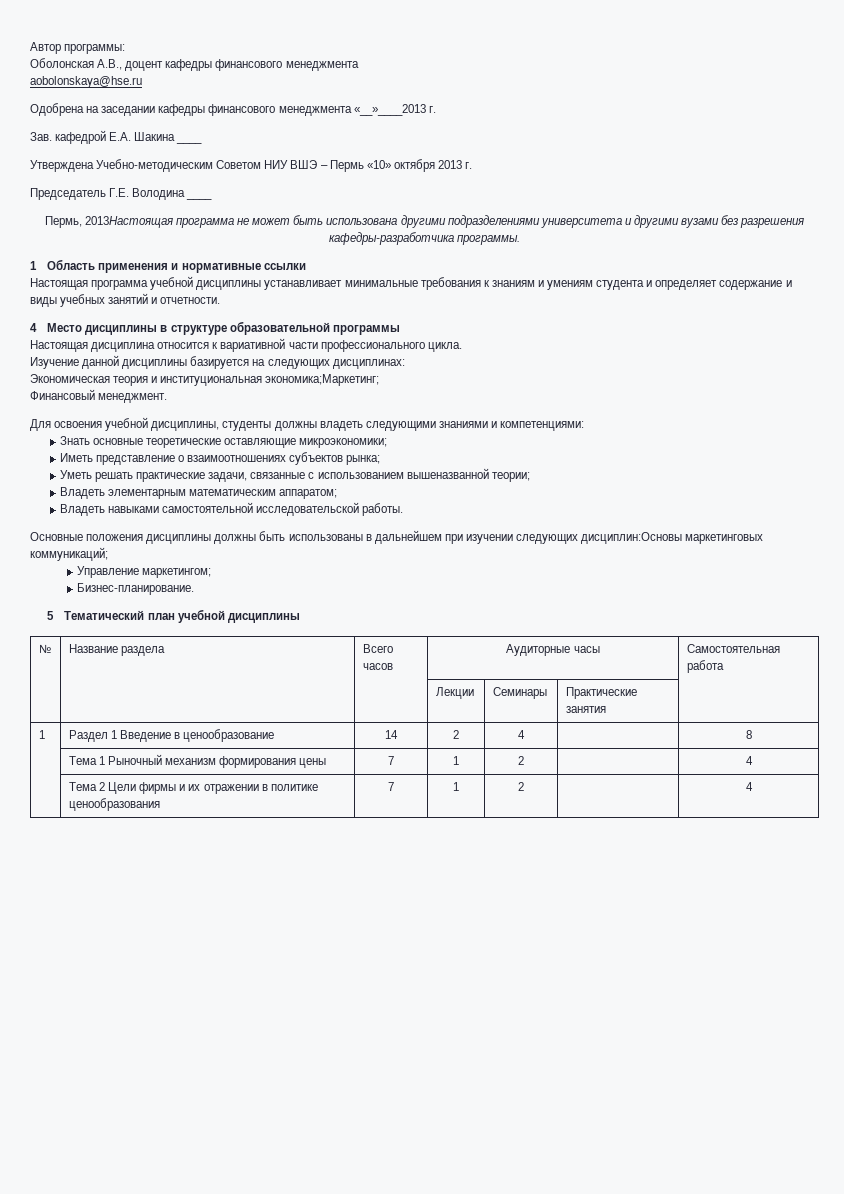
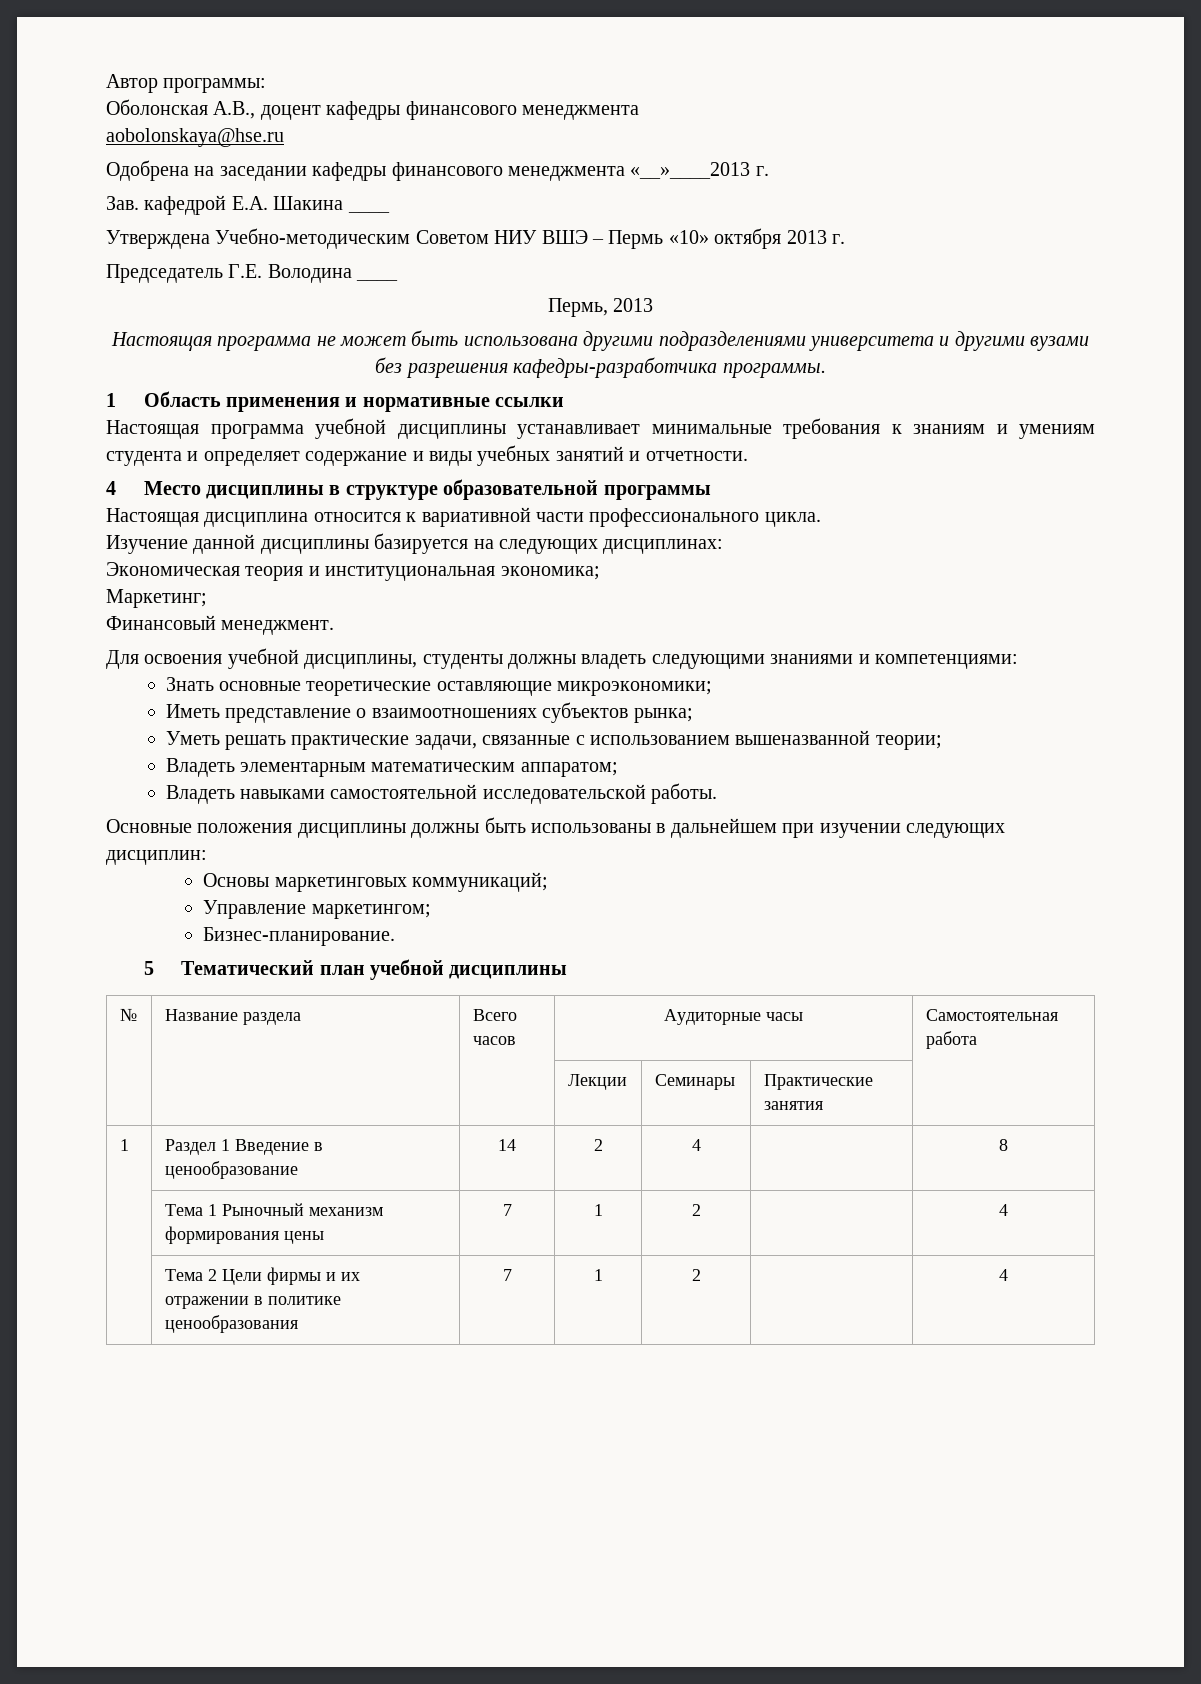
- Пермь, 2013Настоящая программа не может быть использована другими подразделениями университета и другими вузами без разрешения кафедры-разработчика программы.
+ Пермь, 2013
+ Настоящая программа не может быть использована другими подразделениями университета и другими вузами без разрешения кафедры-разработчика программы.
- Экономическая теория и институциональная экономика;Маркетинг;
+ Экономическая теория и институциональная экономика;
+ Маркетинг;
- Основные положения дисциплины должны быть использованы в дальнейшем при изучении следующих дисциплин:Основы маркетинговых коммуникаций;
+ Основные положения дисциплины должны быть использованы в дальнейшем при изучении следующих дисциплин:
+ Основы маркетинговых коммуникаций;

